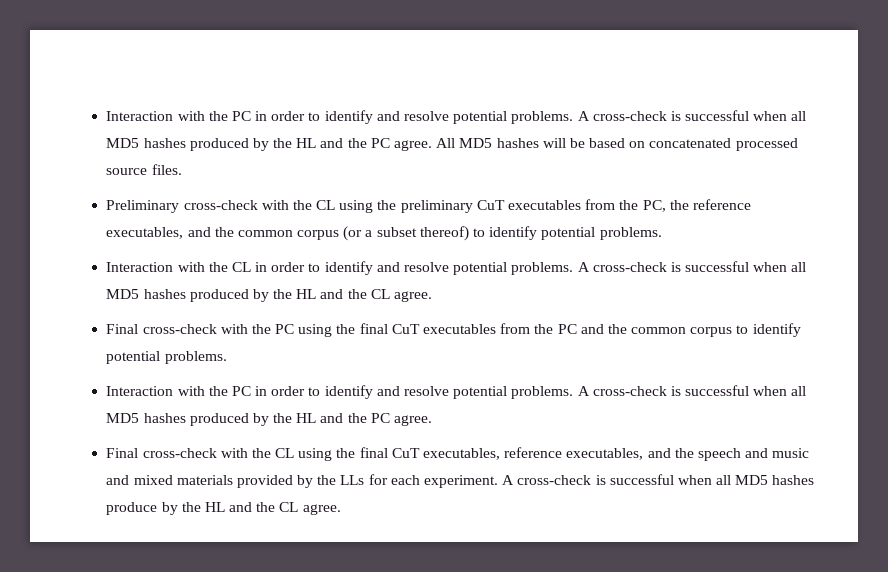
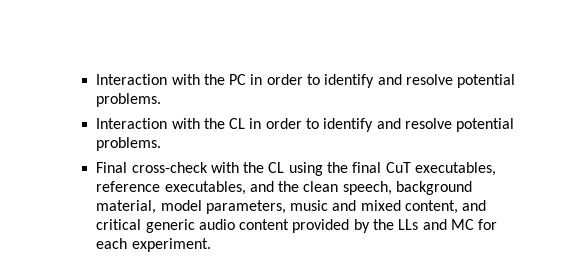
- A cross-check is successful when all MD5 hashes produced by the HL and the PC agree. All MD5 hashes will be based on concatenated processed source files.
- Preliminary cross-check with the CL using the preliminary CuT executables from the PC, the reference executables, and the common corpus (or a subset thereof) to identify potential problems.
- A cross-check is successful when all MD5 hashes produced by the HL and the CL agree.
- Final cross-check with the PC using the final CuT executables from the PC and the common corpus to identify potential problems.
- Interaction with the PC in order to identify and resolve potential problems. A cross-check is successful when all MD5 hashes produced by the HL and the PC agree.
- Final cross-check with the CL using the final CuT executables, reference executables, and the speech and music and mixed materials provided by the LLs for each experiment. A cross-check is successful when all MD5 hashes produce by the HL and the CL agree.
+ Final cross-check with the CL using the final CuT executables, reference executables, and the clean speech, background material, model parameters, music and mixed content, and critical generic audio content provided by the LLs and MC for each experiment.

